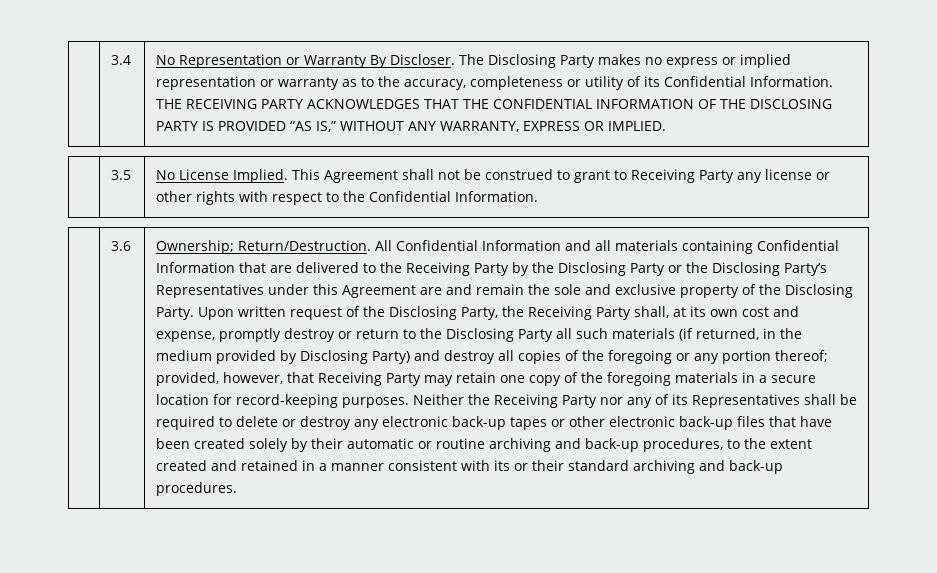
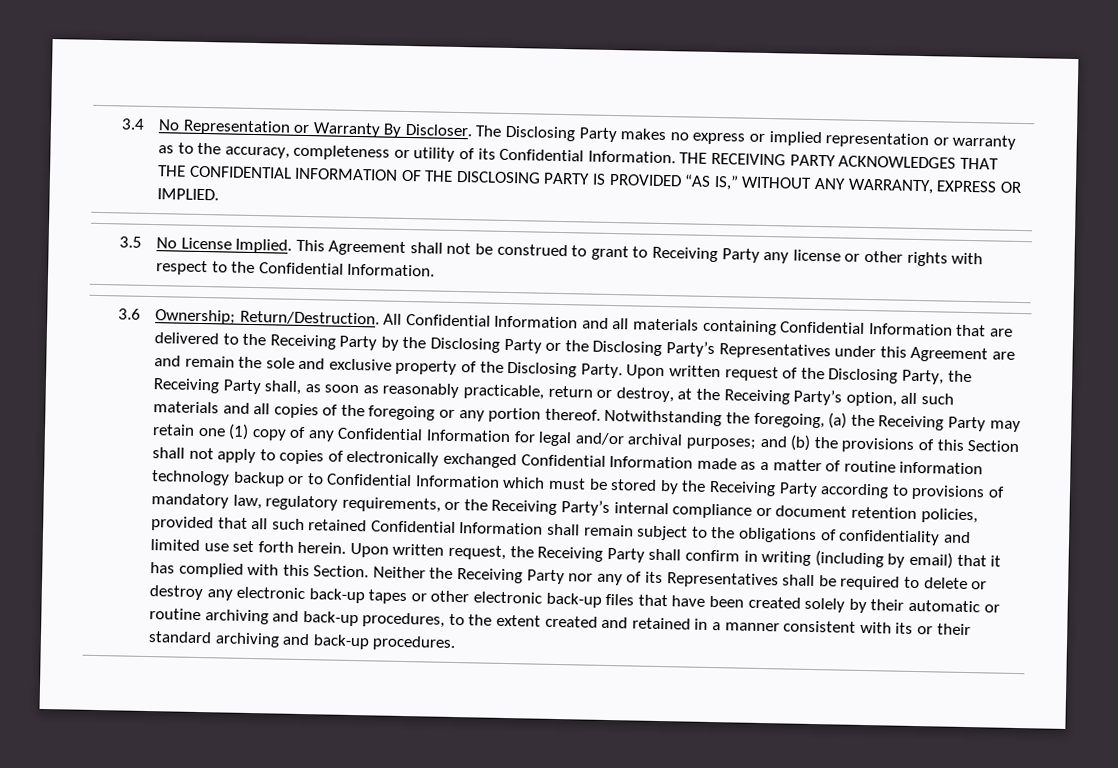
- Upon written request of the Disclosing Party, the Receiving Party shall, at its own cost and expense, promptly destroy or return to the Disclosing Party all such materials (if returned, in the medium provided by Disclosing Party) and destroy all copies of the foregoing or any portion thereof; provided, however, that Receiving Party may retain one copy of the foregoing materials in a secure location for record-keeping purposes.
+ Upon written request of the Disclosing Party, the Receiving Party shall, as soon as reasonably practicable, return or destroy, at the Receiving Party’s option, all such materials and all copies of the foregoing or any portion thereof. Notwithstanding the foregoing, (a) the Receiving Party may retain one (1) copy of any Confidential Information for legal and/or archival purposes; and (b) the provisions of this Section shall not apply to copies of electronically exchanged Confidential Information made as a matter of routine information technology backup or to Confidential Information which must be stored by the Receiving Party according to provisions of mandatory law, regulatory requirements, or the Receiving Party’s internal compliance or document retention policies, provided that all such retained Confidential Information shall remain subject to the obligations of confidentiality and limited use set forth herein. Upon written request, the Receiving Party shall confirm in writing (including by email) that it has complied with this Section.

